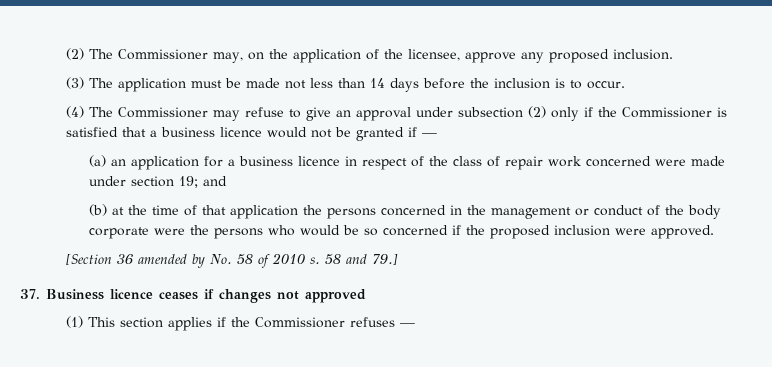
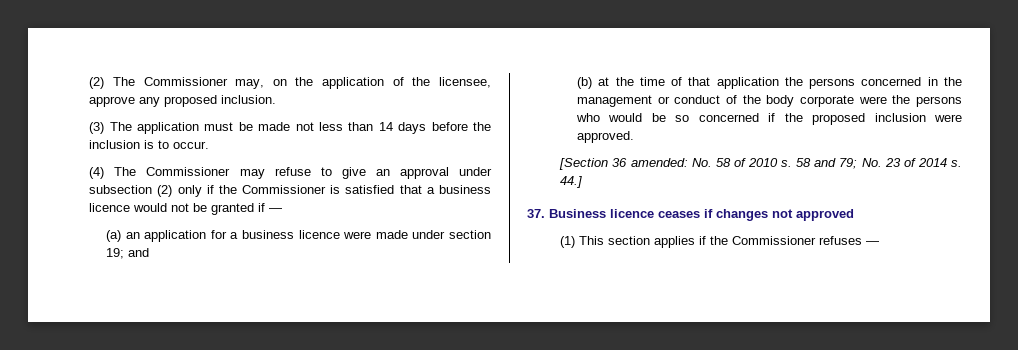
- (a) an application for a business licence in respect of the class of repair work concerned were made under section 19; and
+ (a) an application for a business licence were made under section 19; and
- [Section 36 amended by No. 58 of 2010 s.
+ [Section 36 amended: No. 58 of 2010 s.
- 58 and 79.]
+ 58 and 79; No. 23 of 2014 s. 44.]

